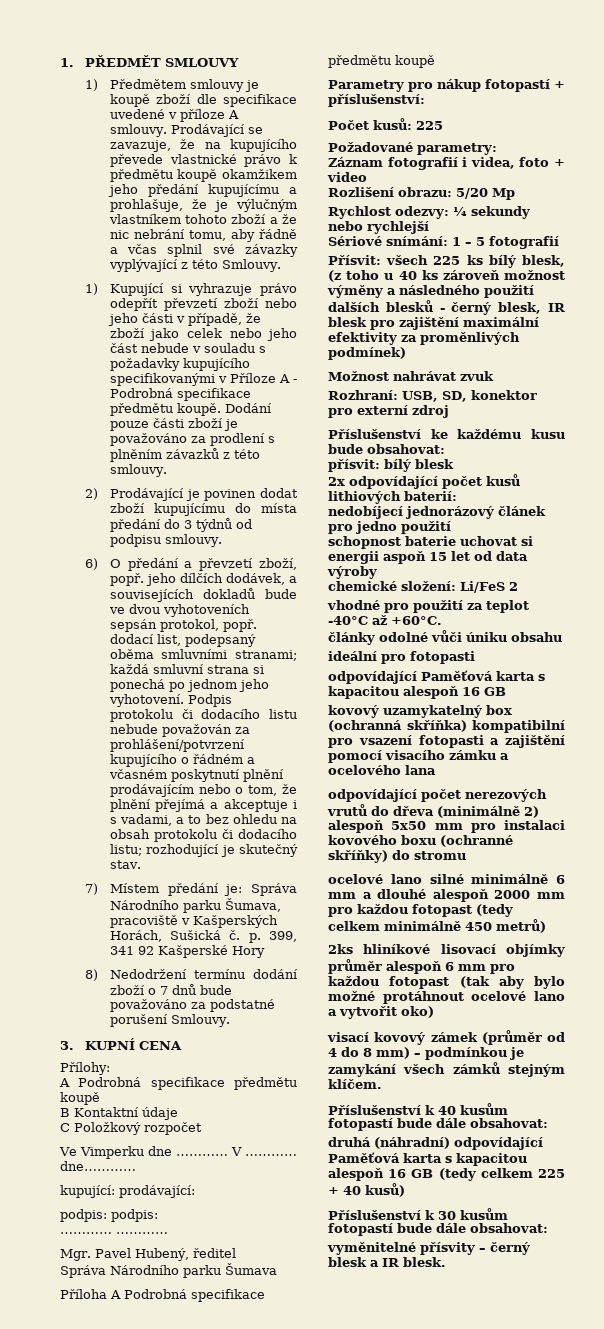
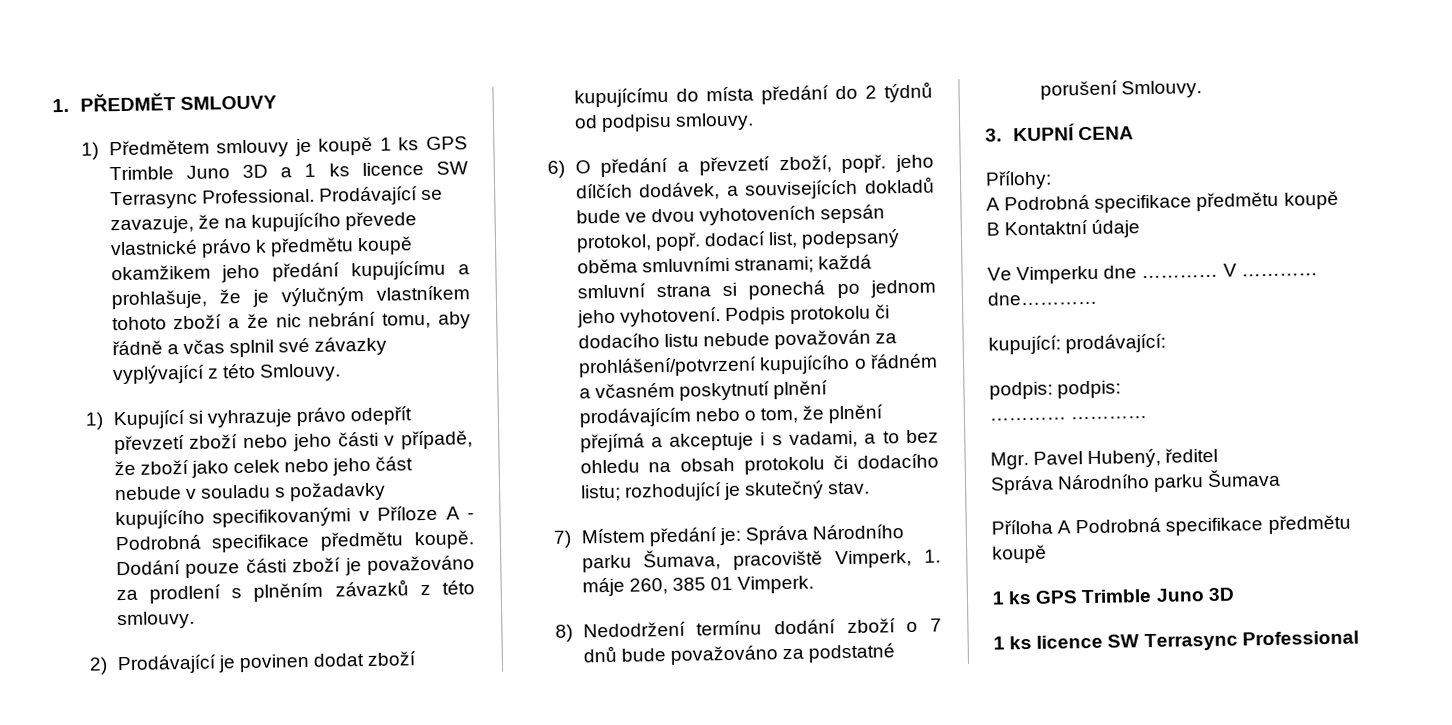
- 1) Předmětem smlouvy je koupě zboží dle specifikace uvedené v příloze A smlouvy.
+ 1) Předmětem smlouvy je koupě 1 ks GPS Trimble Juno 3D a 1 ks licence SW Terrasync Professional.
- 2) Prodávající je povinen dodat zboží kupujícímu do místa předání do 3 týdnů od podpisu smlouvy.
+ 2) Prodávající je povinen dodat zboží kupujícímu do místa předání do 2 týdnů od podpisu smlouvy.
- 7) Místem předání je: Správa Národního parku Šumava, pracoviště v Kašperských Horách, Sušická č. p. 399, 341 92 Kašperské Hory
+ 7) Místem předání je: Správa Národního parku Šumava, pracoviště Vimperk, 1. máje 260, 385 01 Vimperk.
- C Položkový rozpočet
  Příloha A Podrobná specifikace předmětu koupě
- Parametry pro nákup fotopastí + příslušenství:
- Počet kusů: 225
- Požadované parametry:
- Záznam fotografií i videa, foto + video
- Rozlišení obrazu: 5/20 Mp
- Rychlost odezvy: ¼ sekundy nebo rychlejší
- Sériové snímání: 1 – 5 fotografií
- Přísvit: všech 225 ks bílý blesk, (z toho u 40 ks zároveň možnost výměny a následného použití dalších blesků - černý blesk, IR blesk pro zajištění maximální efektivity za proměnlivých podmínek)
- Možnost nahrávat zvuk
- Rozhraní: USB, SD, konektor pro externí zdroj
- Příslušenství ke každému kusu bude obsahovat:
- přísvit: bílý blesk
- 2x odpovídající počet kusů lithiových baterií:
- nedobíjecí jednorázový článek pro jedno použití
- schopnost baterie uchovat si energii aspoň 15 let od data výroby
- chemické složení: Li/FeS 2
- vhodné pro použití za teplot -40°C až +60°C.
- články odolné vůči úniku obsahu
- ideální pro fotopasti
- odpovídající Paměťová karta s kapacitou alespoň 16 GB
- kovový uzamykatelný box (ochranná skříňka) kompatibilní pro vsazení fotopasti a zajištění pomocí visacího zámku a ocelového lana
- odpovídající počet nerezových vrutů do dřeva (minimálně 2) alespoň 5x50 mm pro instalaci kovového boxu (ochranné skříňky) do stromu
- ocelové lano silné minimálně 6 mm a dlouhé alespoň 2000 mm pro každou fotopast (tedy celkem minimálně 450 metrů)
- 2ks hliníkové lisovací objímky průměr alespoň 6 mm pro každou fotopast (tak aby bylo možné protáhnout ocelové lano a vytvořit oko)
- visací kovový zámek (průměr od 4 do 8 mm) – podmínkou je zamykání všech zámků stejným klíčem.
- Příslušenství k 40 kusům fotopastí bude dále obsahovat:
- druhá (náhradní) odpovídající Paměťová karta s kapacitou alespoň 16 GB (tedy celkem 225 + 40 kusů)
- Příslušenství k 30 kusům fotopastí bude dále obsahovat:
- vyměnitelné přísvity – černý blesk a IR blesk.
+ 1 ks GPS Trimble Juno 3D
+ 1 ks licence SW Terrasync Professional

